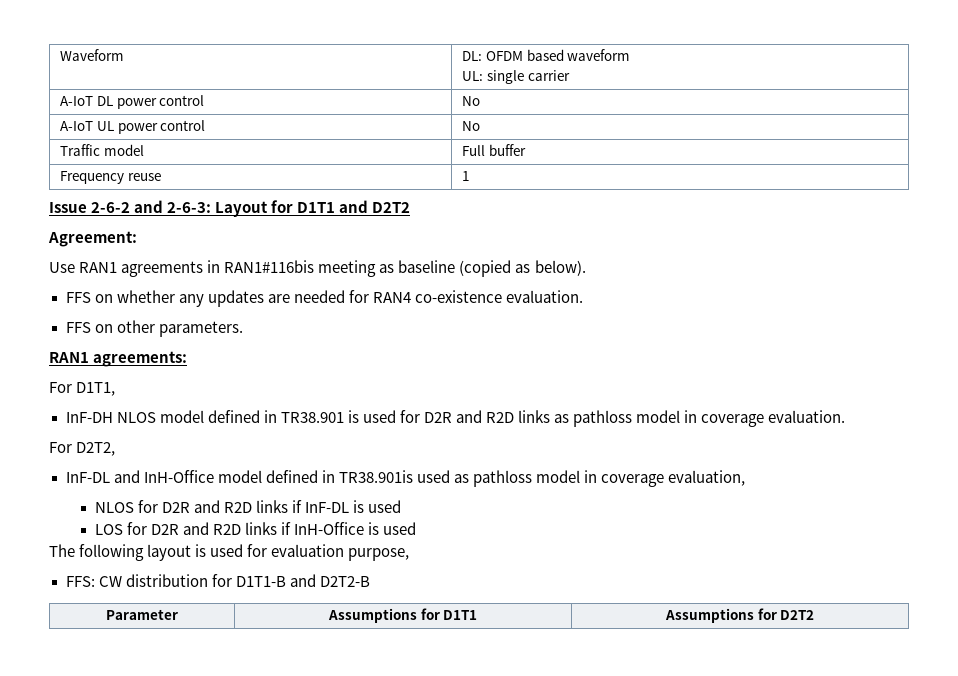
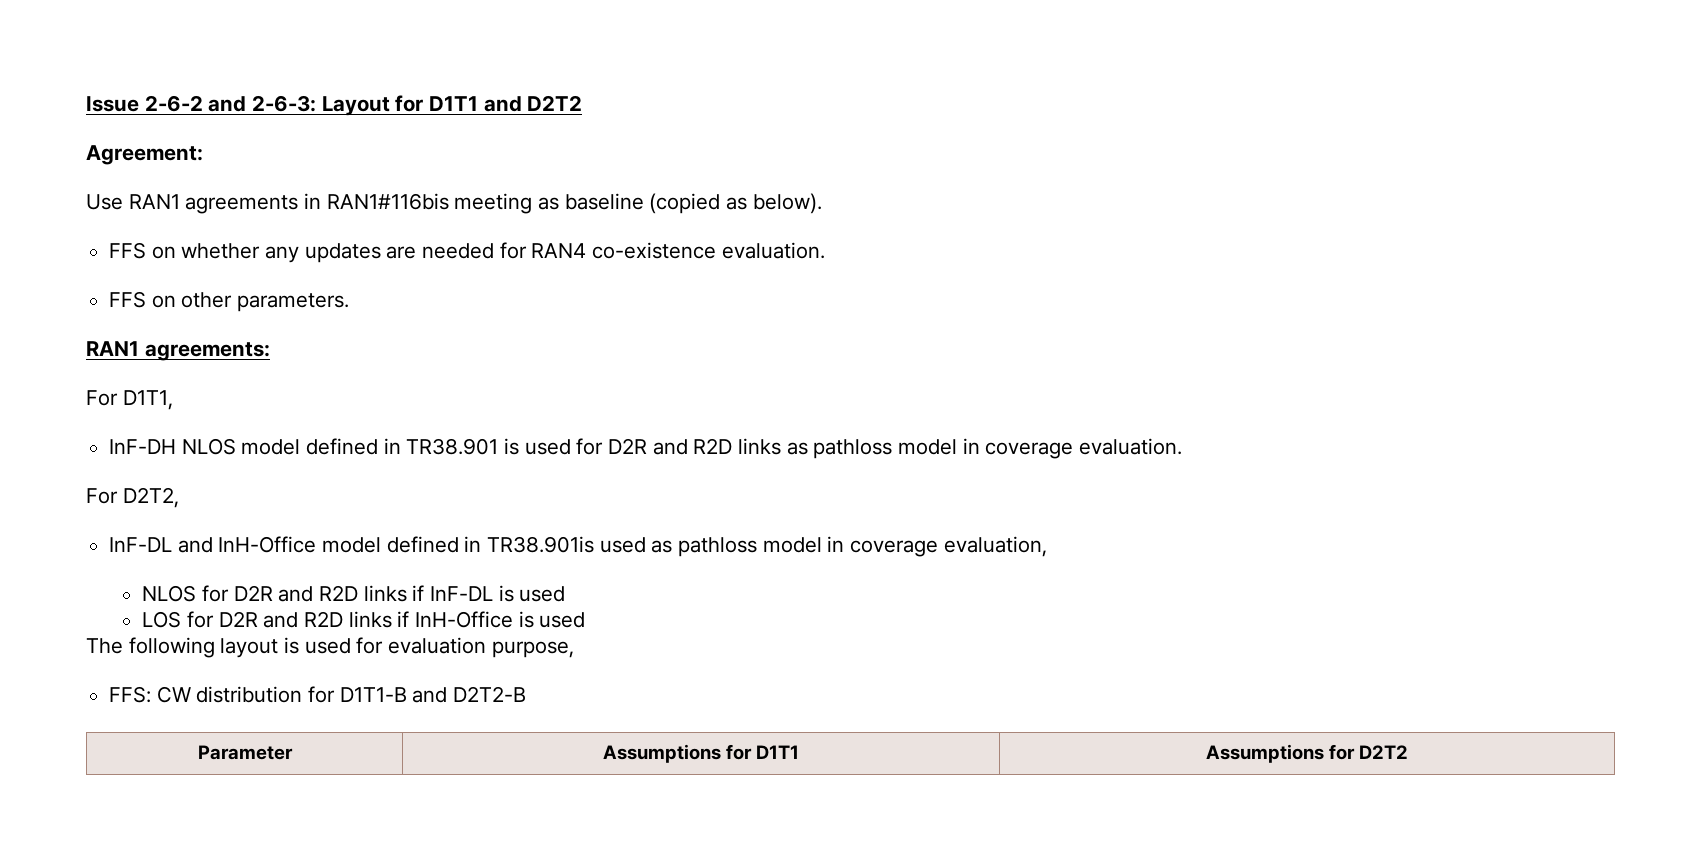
- Waveform | DL: OFDM based waveform
- UL: single carrier
- A-IoT DL power control | No
- A-IoT UL power control | No
- Traffic model | Full buffer
- Frequency reuse | 1

